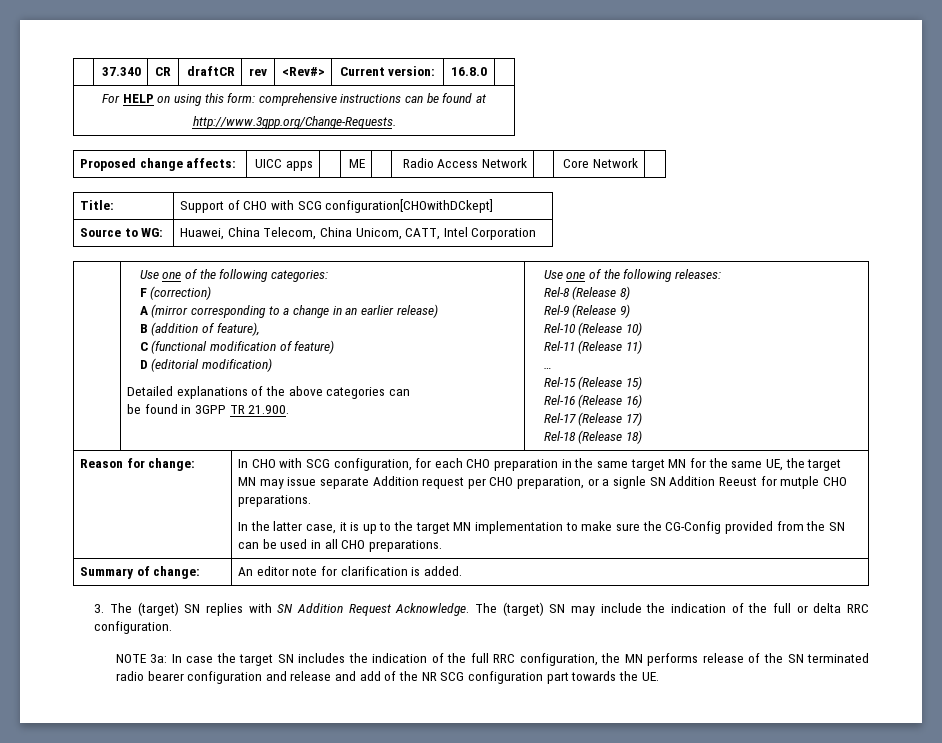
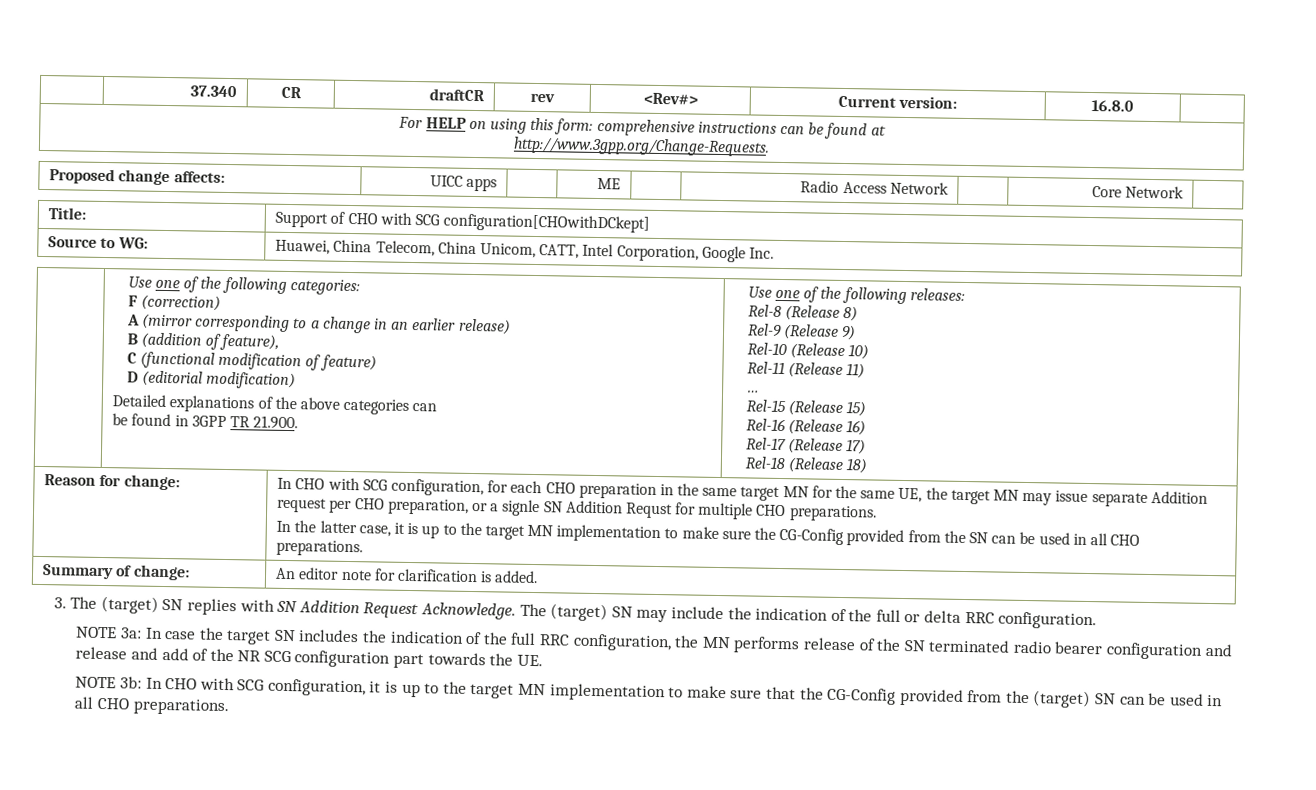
- Source to WG: | Huawei, China Telecom, China Unicom, CATT, Intel Corporation
+ Source to WG: | Huawei, China Telecom, China Unicom, CATT, Intel Corporation, Google Inc.
- In CHO with SCG configuration, for each CHO preparation in the same target MN for the same UE, the target MN may issue separate Addition request per CHO preparation, or a signle SN Addition Reeust for mutple CHO preparations.
+ In CHO with SCG configuration, for each CHO preparation in the same target MN for the same UE, the target MN may issue separate Addition request per CHO preparation, or a signle SN Addition Requst for multiple CHO preparations.
+ NOTE 3b: In CHO with SCG configuration, it is up to the target MN implementation to make sure that the CG-Config provided from the (target) SN can be used in all CHO preparations.

